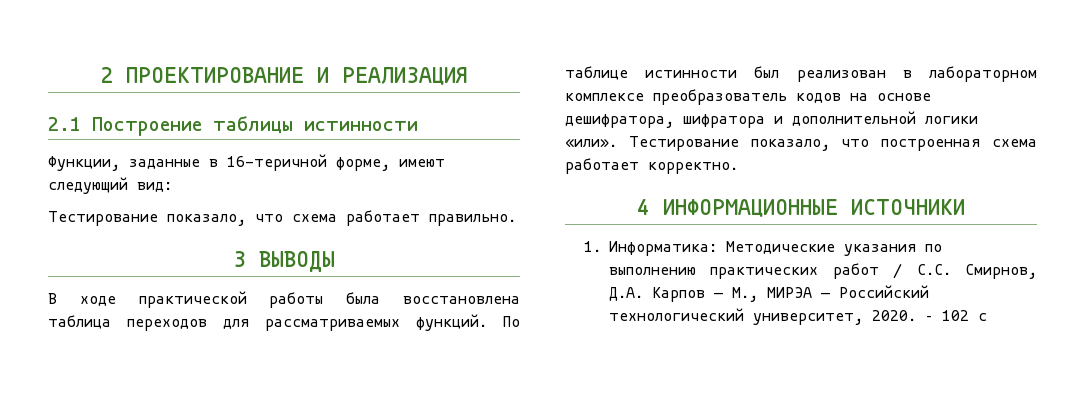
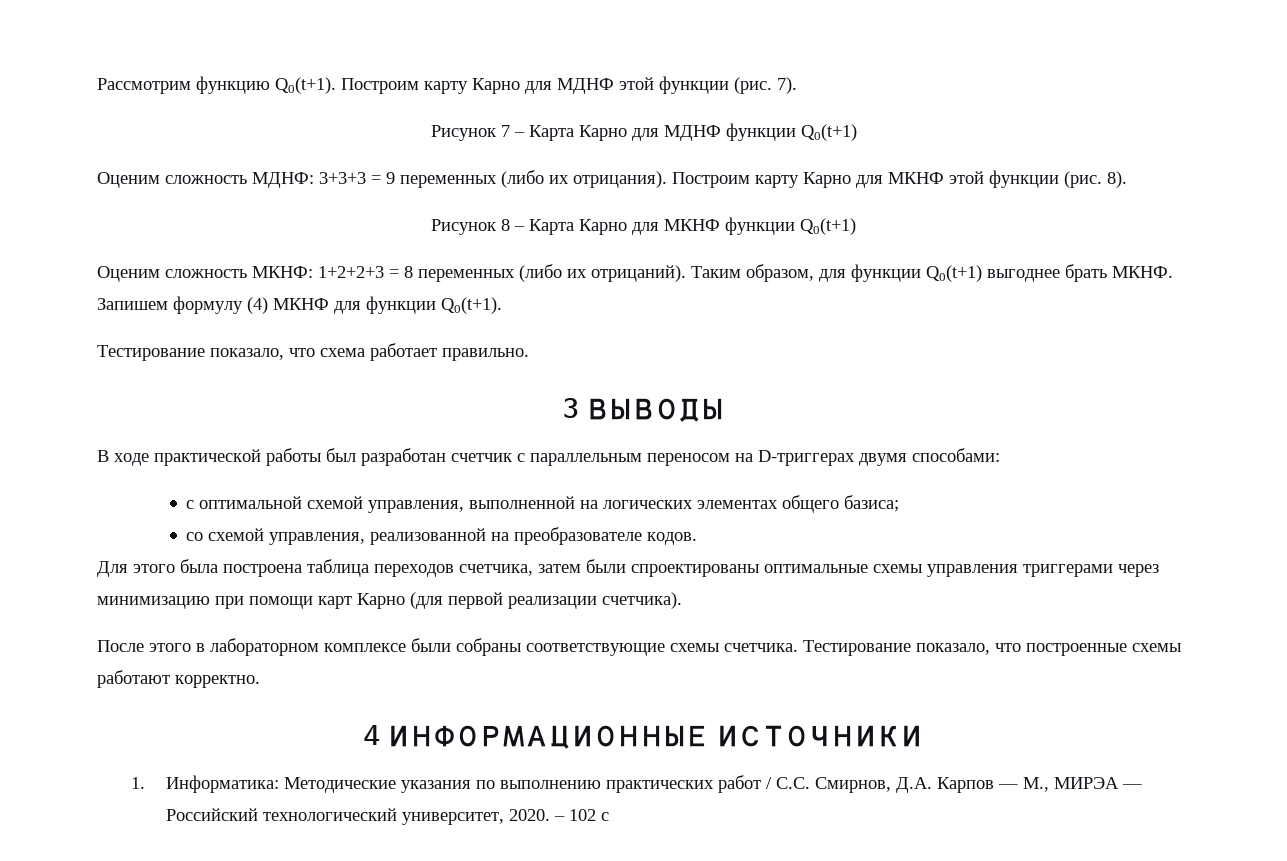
- 2 ПРОЕКТИРОВАНИЕ И РЕАЛИЗАЦИЯ
- 2.1 Построение таблицы истинности
- Функции, заданные в 16-теричной форме, имеют следующий вид:
+ Рассмотрим функцию Q0(t+1). Построим карту Карно для МДНФ этой функции (рис. 7).
+ Рисунок 7 – Карта Карно для МДНФ функции Q0(t+1)
+ Оценим сложность МДНФ: 3+3+3 = 9 переменных (либо их отрицания). Построим карту Карно для МКНФ этой функции (рис. 8).
+ Рисунок 8 – Карта Карно для МКНФ функции Q0(t+1)
+ Оценим сложность МКНФ: 1+2+2+3 = 8 переменных (либо их отрицаний). Таким образом, для функции Q0(t+1) выгоднее брать МКНФ. Запишем формулу (4) МКНФ для функции Q0(t+1).
- В ходе практической работы была восстановлена таблица переходов для рассматриваемых функций. По таблице истинности был реализован в лабораторном комплексе преобразователь кодов на основе дешифратора, шифратора и дополнительной логики «или». Тестирование показало, что построенная схема работает корректно.
+ В ходе практической работы был разработан счетчик с параллельным переносом на D-триггерах двумя способами:
+ с оптимальной схемой управления, выполненной на логических элементах общего базиса;
+ со схемой управления, реализованной на преобразователе кодов.
+ Для этого была построена таблица переходов счетчика, затем были спроектированы оптимальные схемы управления триггерами через минимизацию при помощи карт Карно (для первой реализации счетчика).
+ После этого в лабораторном комплексе были собраны соответствующие схемы счетчика. Тестирование показало, что построенные схемы работают корректно.

